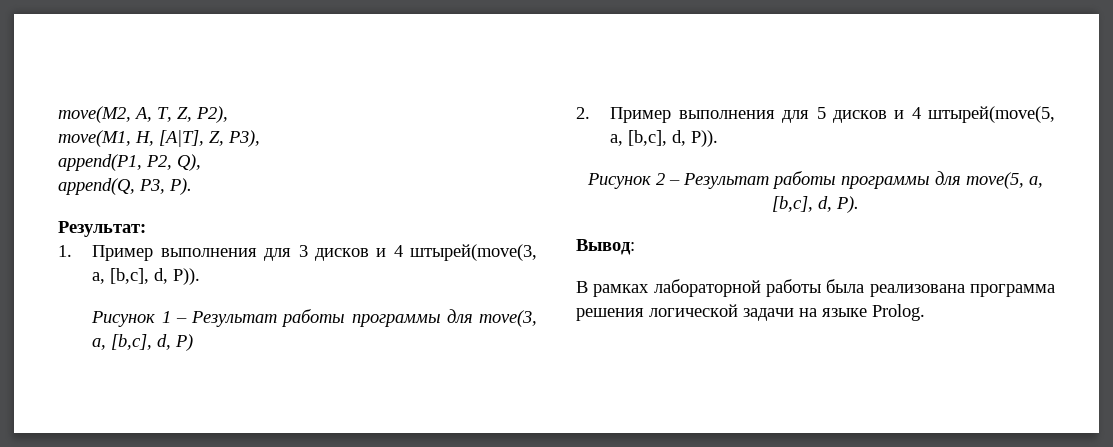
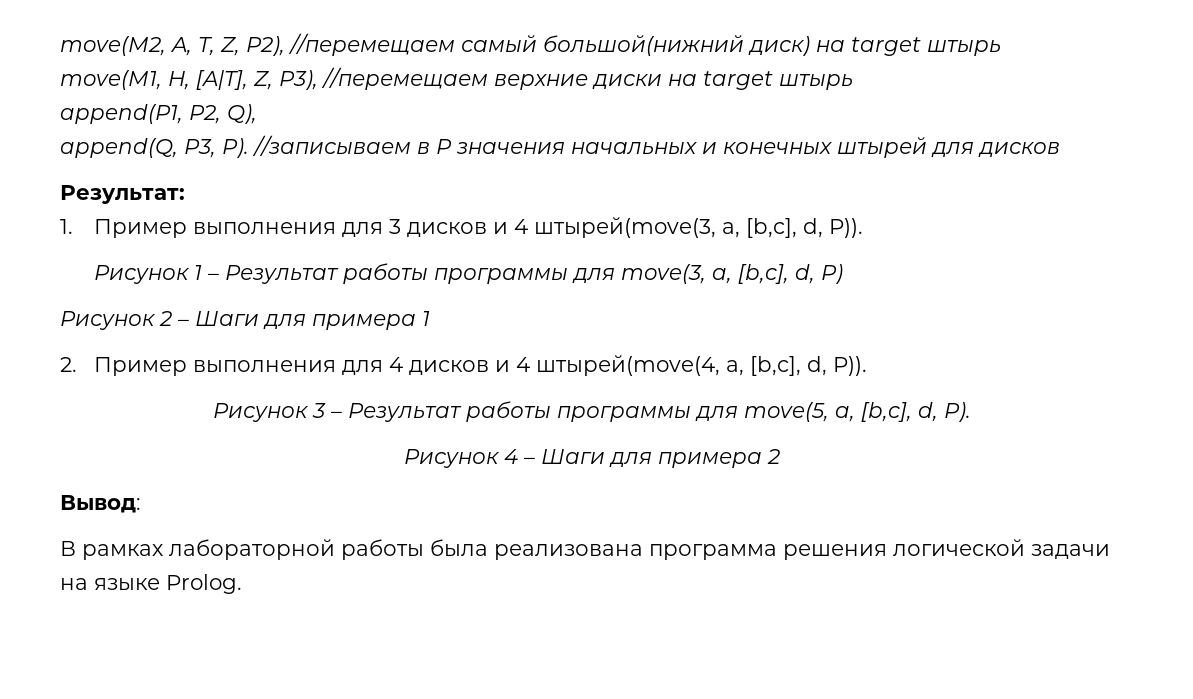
- move(M2, A, T, Z, P2),
+ move(M2, A, T, Z, P2), //перемещаем самый большой(нижний диск) на target штырь
- move(M1, H, [A|T], Z, P3),
+ move(M1, H, [A|T], Z, P3), //перемещаем верхние диски на target штырь
- append(Q, P3, P).
+ append(Q, P3, P). //записываем в P значения начальных и конечных штырей для дисков
+ Рисунок 2 – Шаги для примера 1
- 2. Пример выполнения для 5 дисков и 4 штырей(move(5, a, [b,c], d, P)).
- Рисунок 2 – Результат работы программы для move(5, a, [b,c], d, P).
+ 2. Пример выполнения для 4 дисков и 4 штырей(move(4, a, [b,c], d, P)).
+ Рисунок 3 – Результат работы программы для move(5, a, [b,c], d, P).
+ Рисунок 4 – Шаги для примера 2

